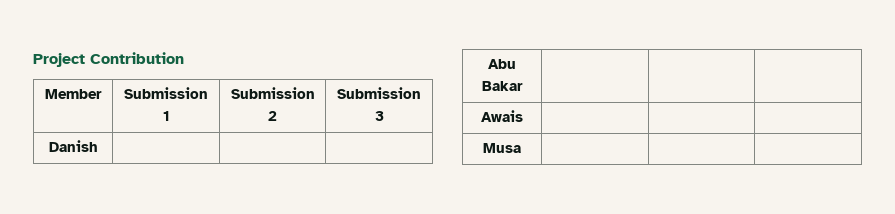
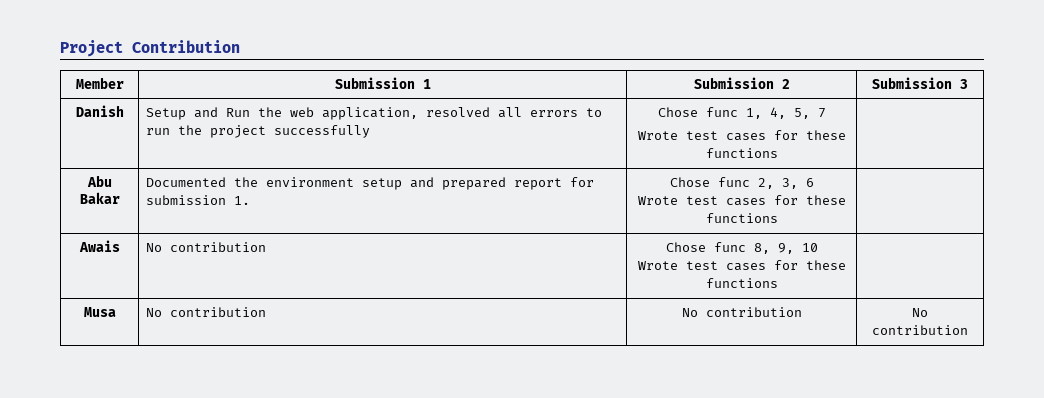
- Danish | | |
- Abu Bakar | | |
- Awais | | |
- Musa | | |
+ Danish | Setup and Run the web application, resolved all errors to run the project successfully | Chose func 1, 4, 5, 7
+ Wrote test cases for these functions |
+ Abu Bakar | Documented the environment setup and prepared report for submission 1. | Chose func 2, 3, 6
+ Wrote test cases for these functions |
+ Awais | No contribution | Chose func 8, 9, 10
+ Wrote test cases for these functions |
+ Musa | No contribution | No contribution | No contribution

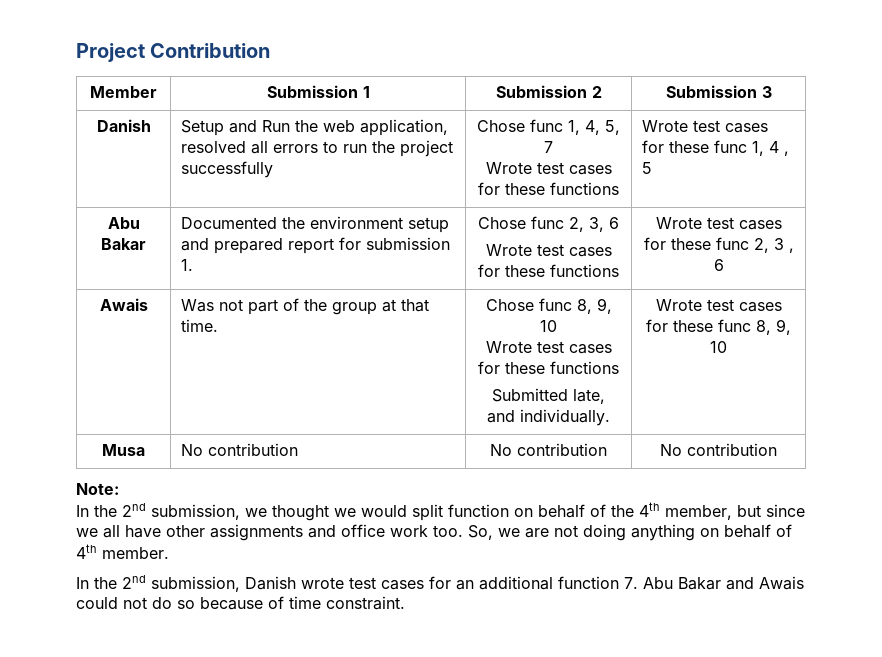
  Danish | Setup and Run the web application, resolved all errors to run the project successfully | Chose func 1, 4, 5, 7
- Wrote test cases for these functions |
+ Wrote test cases for these functions | Wrote test cases for these func 1, 4 , 5
  Abu Bakar | Documented the environment setup and prepared report for submission 1. | Chose func 2, 3, 6
- Wrote test cases for these functions |
- Awais | No contribution | Chose func 8, 9, 10
- Wrote test cases for these functions |
+ Wrote test cases for these functions | Wrote test cases for these func 2, 3 , 6
+ Awais | Was not part of the group at that time. | Chose func 8, 9, 10
+ Wrote test cases for these functions
+ Submitted late, and individually. | Wrote test cases for these func 8, 9, 10
+ Note:
+ In the 2nd submission, we thought we would split function on behalf of the 4th member, but since we all have other assignments and office work too. So, we are not doing anything on behalf of 4th member.
+ In the 2nd submission, Danish wrote test cases for an additional function 7. Abu Bakar and Awais could not do so because of time constraint.

